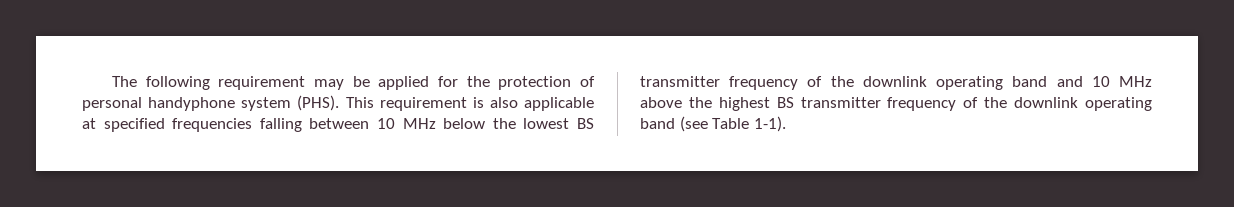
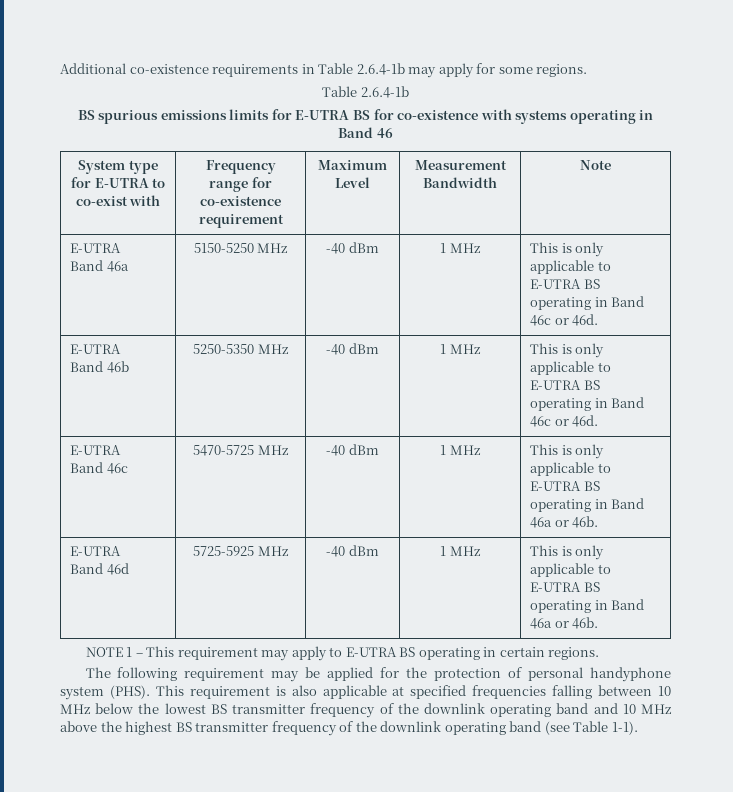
+ Additional co-existence requirements in Table 2.6.4-1b may apply for some regions.
+ Table 2.6.4-1b
+ BS spurious emissions limits for E-UTRA BS for co-existence with systems operating in Band 46
+ System type for E-UTRA to co-exist with | Frequency range for co-existence requirement | Maximum Level | Measurement Bandwidth | Note
+ E-UTRA
+ Band 46a | 5150-5250 MHz | -40 dBm | 1 MHz | This is only applicable to E-UTRA BS operating in Band 46c or 46d.
+ E-UTRA
+ Band 46b | 5250-5350 MHz | -40 dBm | 1 MHz | This is only applicable to E-UTRA BS operating in Band 46c or 46d.
+ E-UTRA
+ Band 46c | 5470-5725 MHz | -40 dBm | 1 MHz | This is only applicable to E-UTRA BS operating in Band 46a or 46b.
+ E-UTRA
+ Band 46d | 5725-5925 MHz | -40 dBm | 1 MHz | This is only applicable to E-UTRA BS operating in Band 46a or 46b.
+ NOTE 1 – This requirement may apply to E-UTRA BS operating in certain regions.

